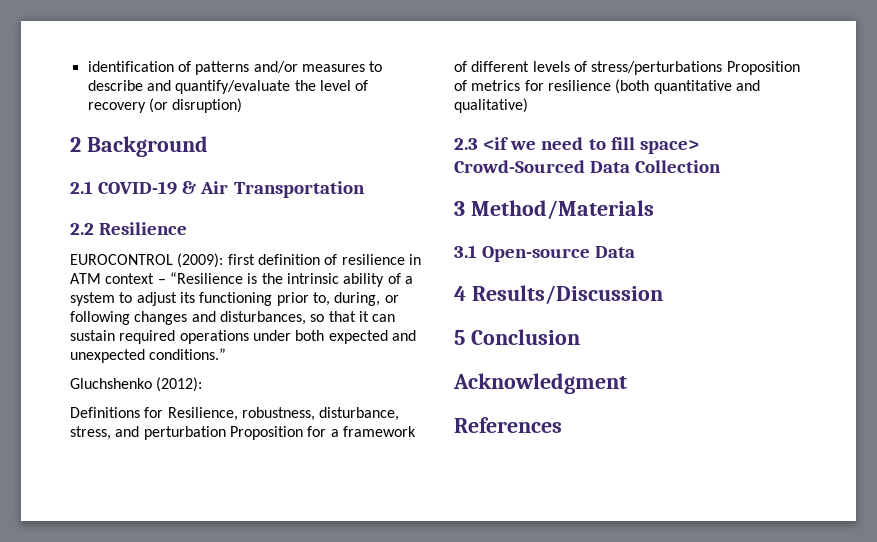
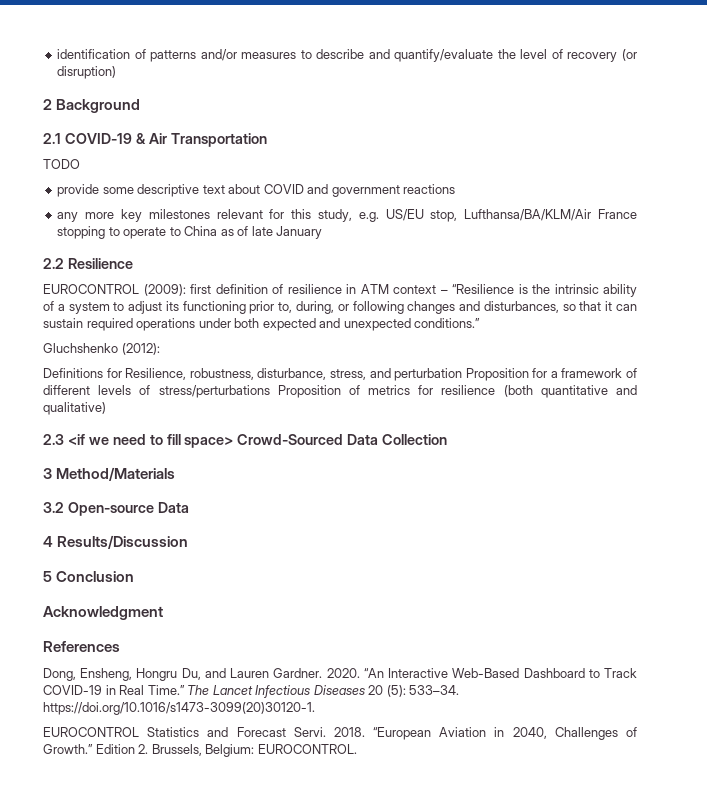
+ TODO
+ provide some descriptive text about COVID and government reactions
+ any more key milestones relevant for this study, e.g. US/EU stop, Lufthansa/BA/KLM/Air France stopping to operate to China as of late January
- 3.1 Open-source Data
+ 3.2 Open-source Data
+ Dong, Ensheng, Hongru Du, and Lauren Gardner. 2020. “An Interactive Web-Based Dashboard to Track COVID-19 in Real Time.” The Lancet Infectious Diseases 20 (5): 533–34. https://doi.org/10.1016/s1473-3099(20)30120-1.
+ EUROCONTROL Statistics and Forecast Servi. 2018. “European Aviation in 2040, Challenges of Growth.” Edition 2. Brussels, Belgium: EUROCONTROL.

